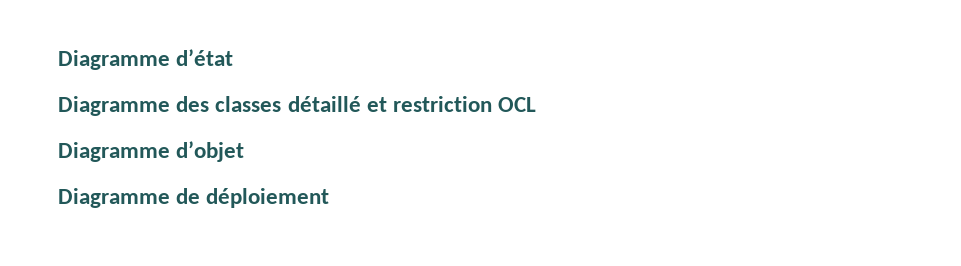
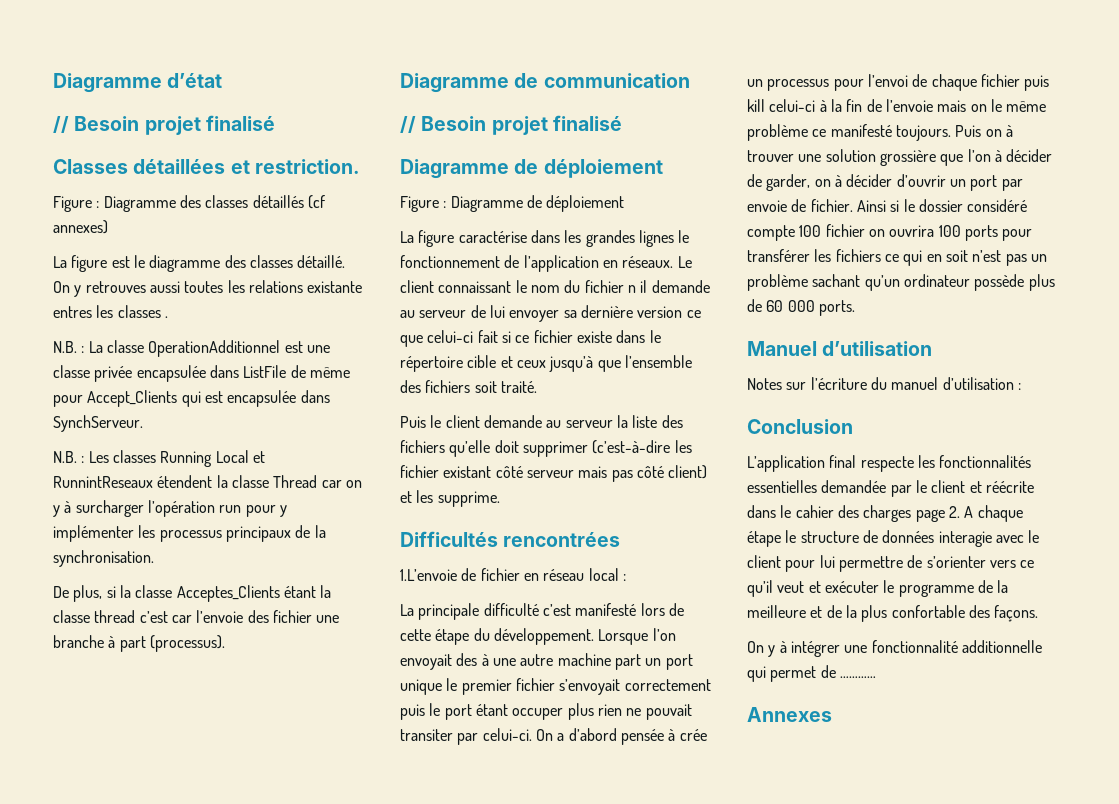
  Diagramme d’état
- Diagramme des classes détaillé et restriction OCL
- Diagramme d’objet
+ // Besoin projet finalisé
+ Classes détaillées et restriction.
+ Figure : Diagramme des classes détaillés (cf annexes)
+ La figure est le diagramme des classes détaillé. On y retrouves aussi toutes les relations existante entres les classes .
+ N.B. : La classe OperationAdditionnel est une classe privée encapsulée dans ListFile de même pour Accept_Clients qui est encapsulée dans SynchServeur.
+ N.B. : Les classes Running Local et RunnintReseaux étendent la classe Thread car on y à surcharger l’opération run pour y implémenter les processus principaux de la synchronisation.
+ De plus, si la classe Acceptes_Clients étant la classe thread c’est car l’envoie des fichier une branche à part (processus).
+ Diagramme de communication
+ // Besoin projet finalisé
  Diagramme de déploiement
+ Figure : Diagramme de déploiement
+ La figure caractérise dans les grandes lignes le fonctionnement de l’application en réseaux. Le client connaissant le nom du fichier n il demande au serveur de lui envoyer sa dernière version ce que celui-ci fait si ce fichier existe dans le répertoire cible et ceux jusqu’à que l’ensemble des fichiers soit traité.
+ Puis le client demande au serveur la liste des fichiers qu’elle doit supprimer (c’est-à-dire les fichier existant côté serveur mais pas côté client) et les supprime.
+ Difficultés rencontrées
+ 1.L’envoie de fichier en réseau local :
+ La principale difficulté c’est manifesté lors de cette étape du développement. Lorsque l’on envoyait des à une autre machine part un port unique le premier fichier s’envoyait correctement puis le port étant occuper plus rien ne pouvait transiter par celui-ci. On a d’abord pensée à crée un processus pour l’envoi de chaque fichier puis kill celui-ci à la fin de l’envoie mais on le même problème ce manifesté toujours. Puis on à trouver une solution grossière que l’on à décider de garder, on à décider d’ouvrir un port par envoie de fichier. Ainsi si le dossier considéré compte 100 fichier on ouvrira 100 ports pour transférer les fichiers ce qui en soit n’est pas un problème sachant qu’un ordinateur possède plus de 60 000 ports.
+ Manuel d’utilisation
+ Notes sur l’écriture du manuel d’utilisation :
+ Conclusion
+ L’application final respecte les fonctionnalités essentielles demandée par le client et réécrite dans le cahier des charges page 2. A chaque étape le structure de données interagie avec le client pour lui permettre de s’orienter vers ce qu’il veut et exécuter le programme de la meilleure et de la plus confortable des façons.
+ On y à intégrer une fonctionnalité additionnelle qui permet de …………
+ Annexes

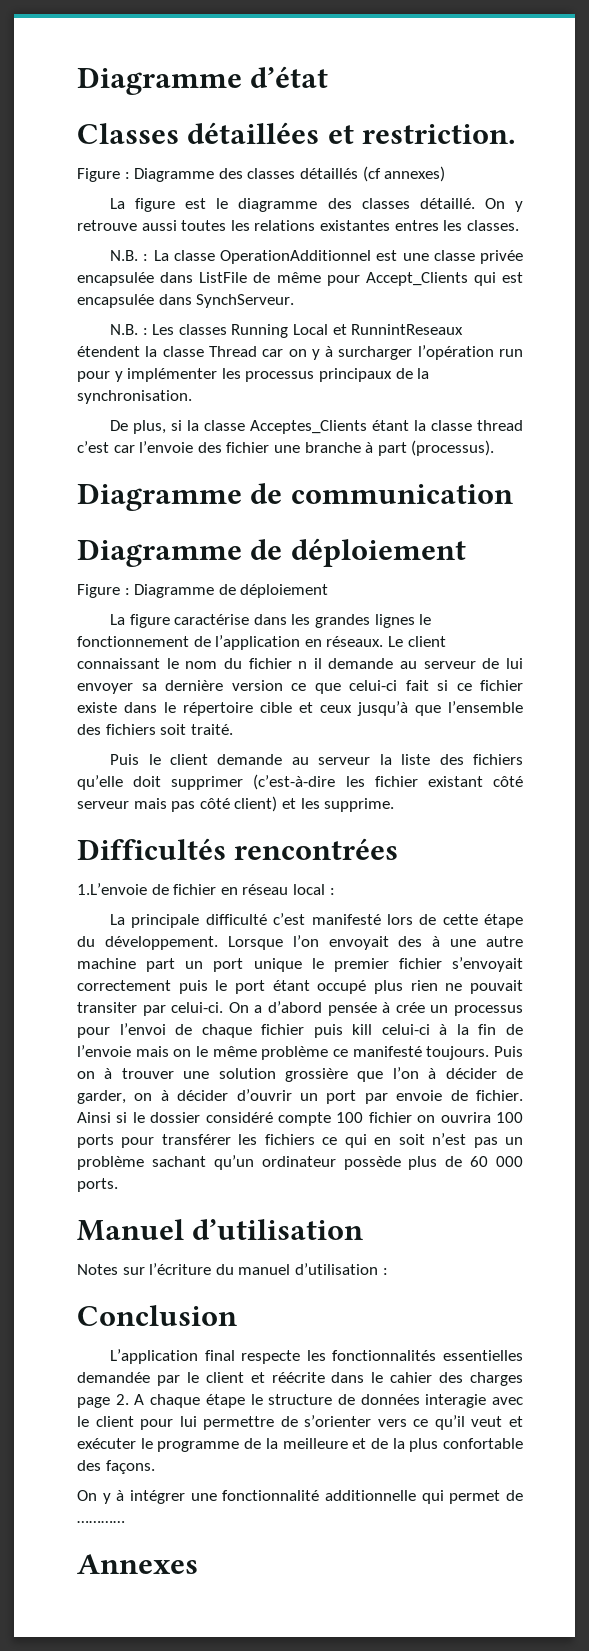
  Diagramme d’état
- // Besoin projet finalisé
- On y retrouves aussi toutes les relations existante entres les classes .
+ On y retrouve aussi toutes les relations existantes entres les classes.
  Diagramme de communication
- // Besoin projet finalisé
- Lorsque l’on envoyait des à une autre machine part un port unique le premier fichier s’envoyait correctement puis le port étant occuper plus rien ne pouvait transiter par celui-ci.
+ Lorsque l’on envoyait des à une autre machine part un port unique le premier fichier s’envoyait correctement puis le port étant occupé plus rien ne pouvait transiter par celui-ci.

